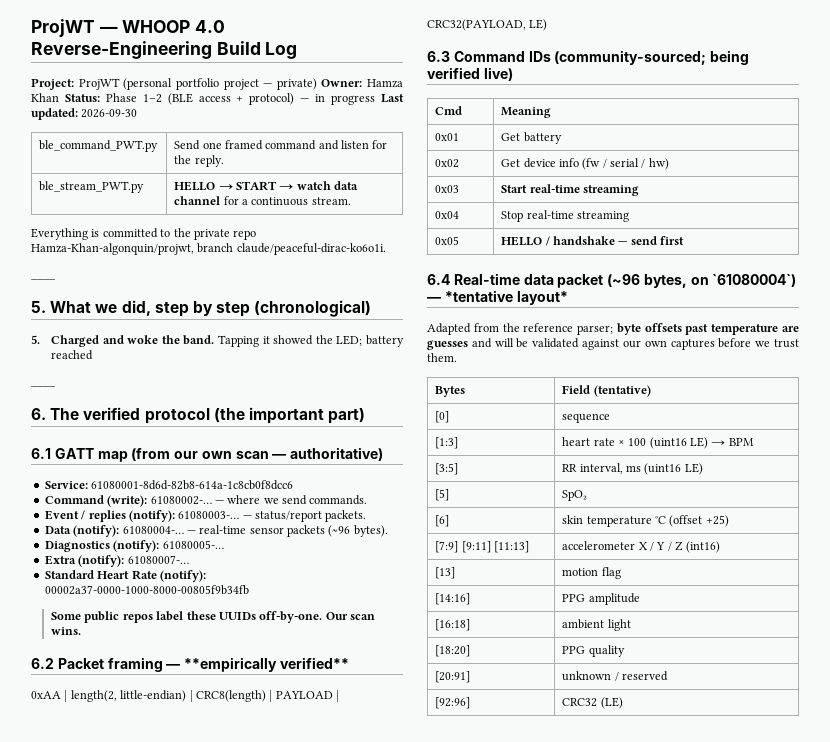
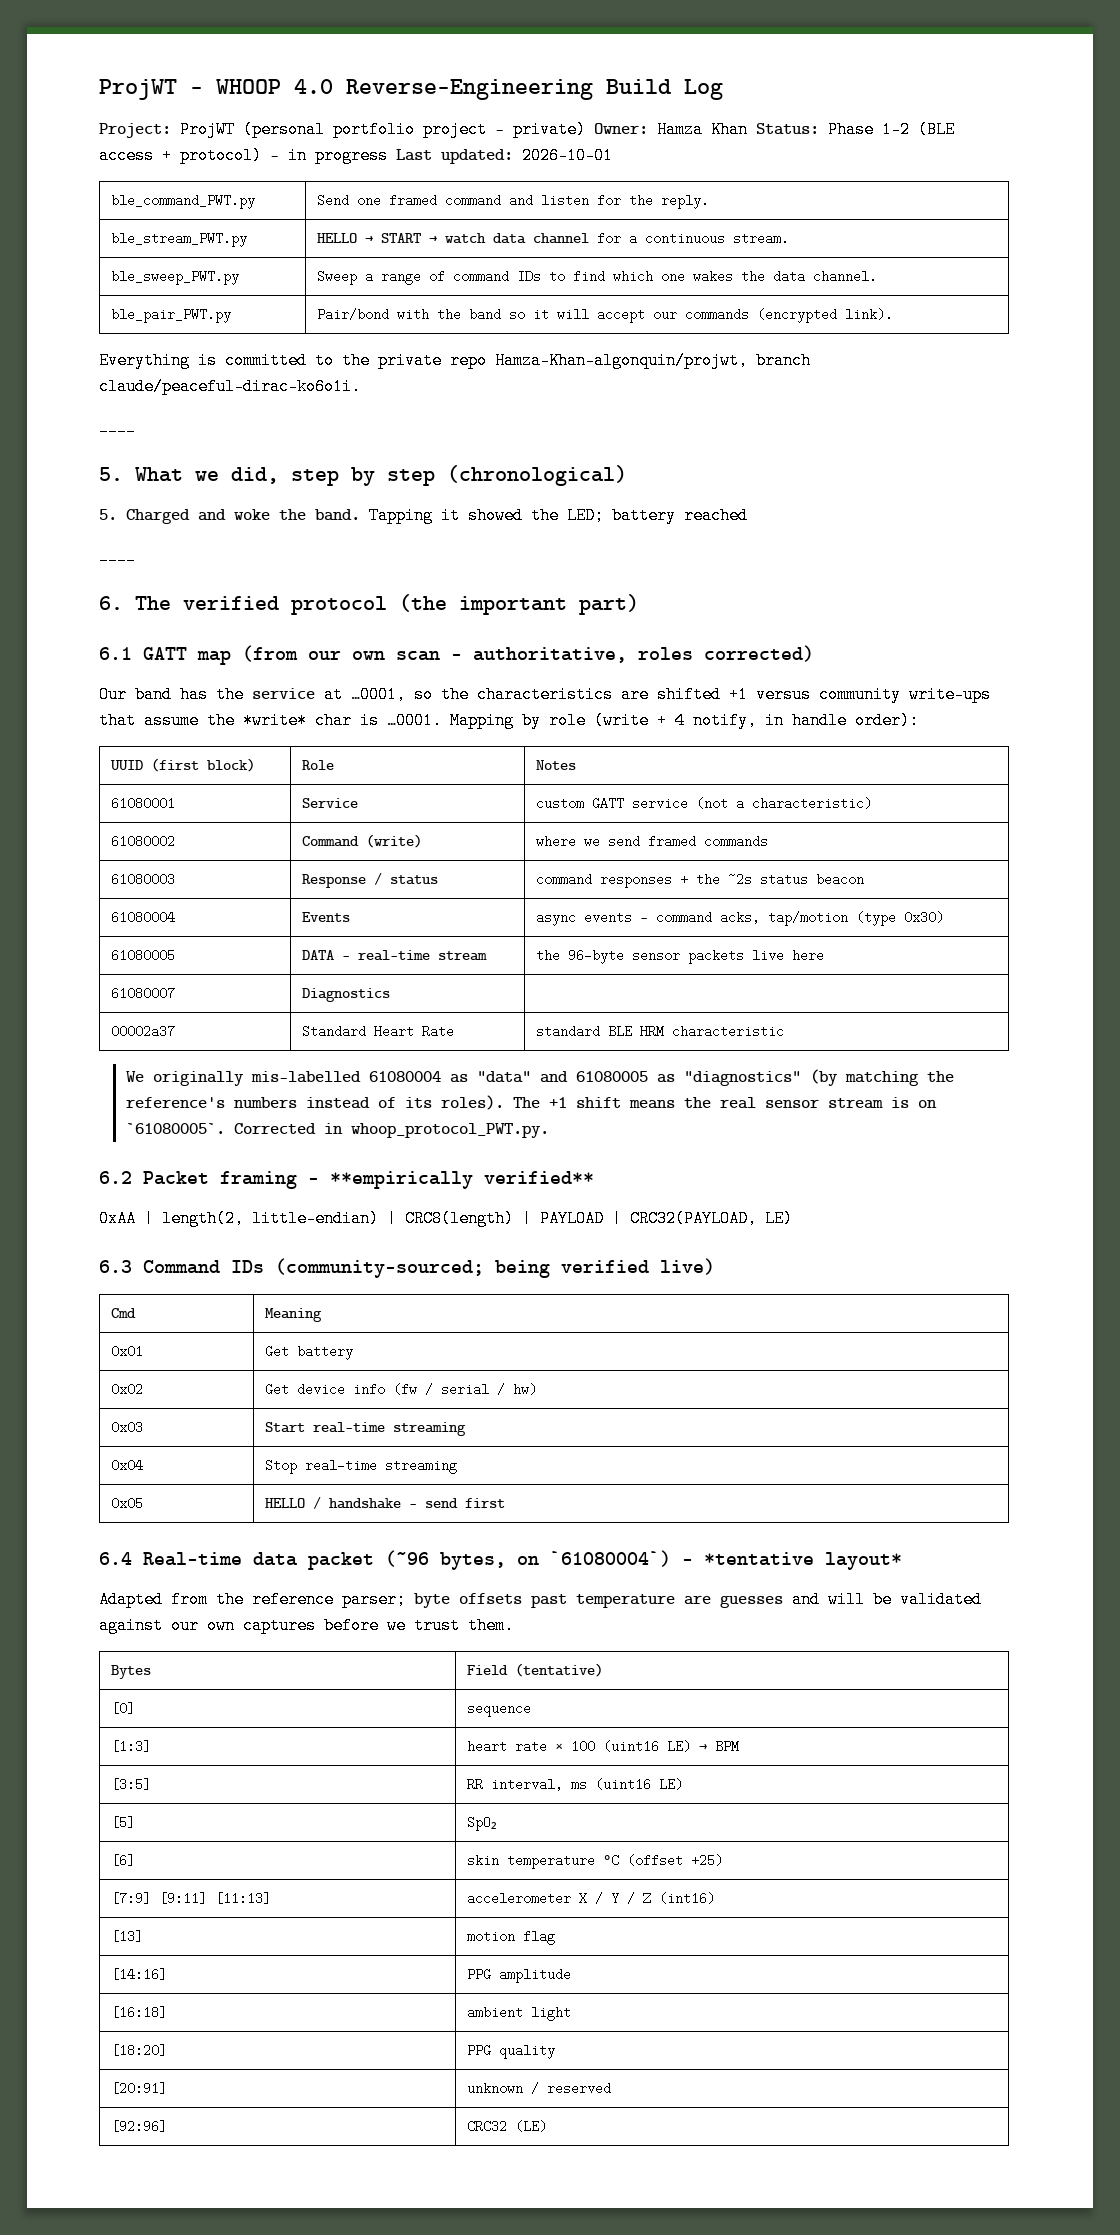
- Project: ProjWT (personal portfolio project — private) Owner: Hamza Khan Status: Phase 1–2 (BLE access + protocol) — in progress Last updated: 2026-09-30
+ Project: ProjWT (personal portfolio project — private) Owner: Hamza Khan Status: Phase 1–2 (BLE access + protocol) — in progress Last updated: 2026-10-01
+ ble_sweep_PWT.py | Sweep a range of command IDs to find which one wakes the data channel.
+ ble_pair_PWT.py | Pair/bond with the band so it will accept our commands (encrypted link).
- 6.1 GATT map (from our own scan — authoritative)
- Service: 61080001-8d6d-82b8-614a-1c8cb0f8dcc6
- Command (write): 61080002-… — where we send commands.
- Event / replies (notify): 61080003-… — status/report packets.
- Data (notify): 61080004-… — real-time sensor packets (~96 bytes).
- Diagnostics (notify): 61080005-…
- Extra (notify): 61080007-…
- Standard Heart Rate (notify): 00002a37-0000-1000-8000-00805f9b34fb
- Some public repos label these UUIDs off-by-one. Our scan wins.
+ 6.1 GATT map (from our own scan — authoritative, roles corrected)
+ Our band has the service at …0001, so the characteristics are shifted +1 versus community write-ups that assume the *write* char is …0001. Mapping by role (write + 4 notify, in handle order):
+ UUID (first block) | Role | Notes
+ 61080001 | Service | custom GATT service (not a characteristic)
+ 61080002 | Command (write) | where we send framed commands
+ 61080003 | Response / status | command responses + the ~2s status beacon
+ 61080004 | Events | async events — command acks, tap/motion (type 0x30)
+ 61080005 | DATA — real-time stream | the 96-byte sensor packets live here
+ 61080007 | Diagnostics |
+ 00002a37 | Standard Heart Rate | standard BLE HRM characteristic
+ We originally mis-labelled 61080004 as "data" and 61080005 as "diagnostics" (by matching the reference's numbers instead of its roles). The +1 shift means the real sensor stream is on `61080005`. Corrected in whoop_protocol_PWT.py.

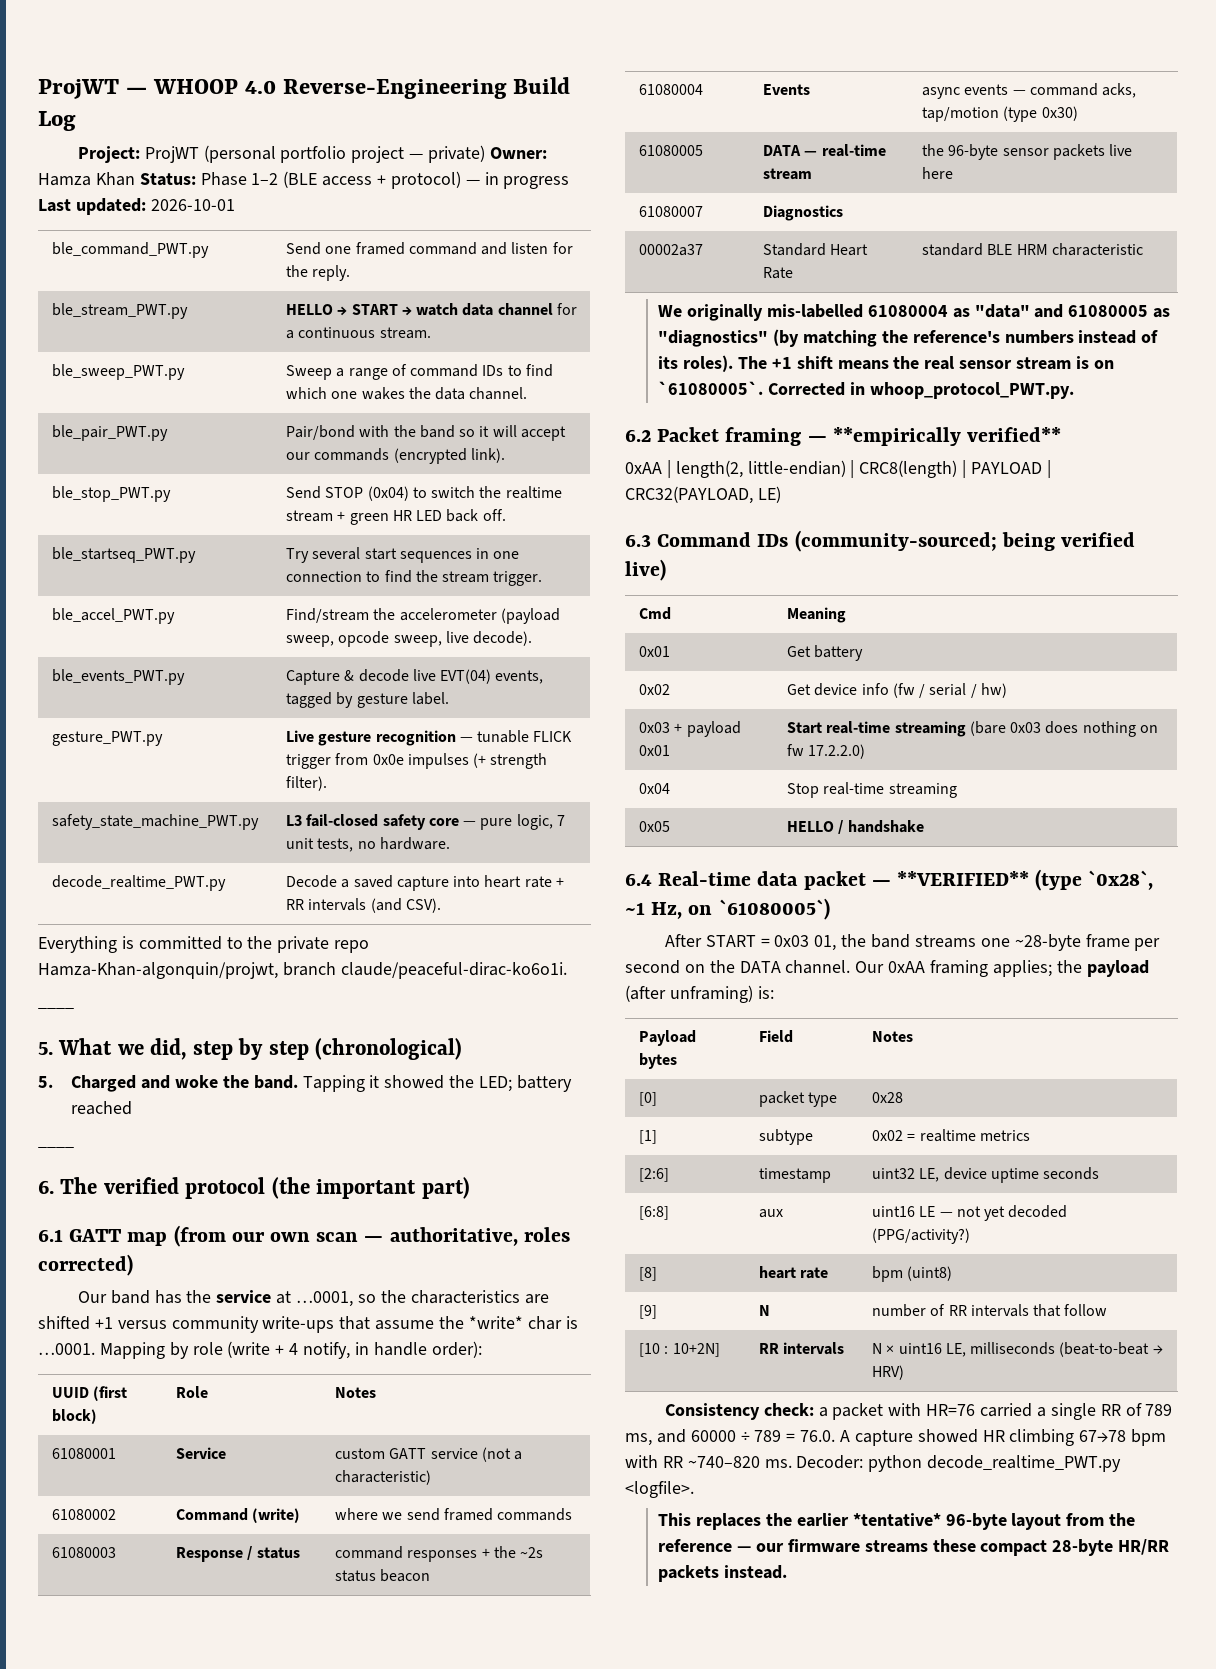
+ ble_stop_PWT.py | Send STOP (0x04) to switch the realtime stream + green HR LED back off.
+ ble_startseq_PWT.py | Try several start sequences in one connection to find the stream trigger.
+ ble_accel_PWT.py | Find/stream the accelerometer (payload sweep, opcode sweep, live decode).
+ ble_events_PWT.py | Capture & decode live EVT(04) events, tagged by gesture label.
+ gesture_PWT.py | Live gesture recognition — tunable FLICK trigger from 0x0e impulses (+ strength filter).
+ safety_state_machine_PWT.py | L3 fail-closed safety core — pure logic, 7 unit tests, no hardware.
+ decode_realtime_PWT.py | Decode a saved capture into heart rate + RR intervals (and CSV).
- 0x03 | Start real-time streaming
+ 0x03 + payload 0x01 | Start real-time streaming (bare 0x03 does nothing on fw 17.2.2.0)
- 0x05 | HELLO / handshake — send first
+ 0x05 | HELLO / handshake
- 6.4 Real-time data packet (~96 bytes, on `61080004`) — *tentative layout*
- Adapted from the reference parser; byte offsets past temperature are guesses and will be validated against our own captures before we trust them.
- Bytes | Field (tentative)
- [0] | sequence
- [1:3] | heart rate × 100 (uint16 LE) → BPM
- [3:5] | RR interval, ms (uint16 LE)
- [5] | SpO₂
- [6] | skin temperature °C (offset +25)
- [7:9] [9:11] [11:13] | accelerometer X / Y / Z (int16)
- [13] | motion flag
- [14:16] | PPG amplitude
- [16:18] | ambient light
- [18:20] | PPG quality
- [20:91] | unknown / reserved
- [92:96] | CRC32 (LE)
+ 6.4 Real-time data packet — **VERIFIED** (type `0x28`, ~1 Hz, on `61080005`)
+ After START = 0x03 01, the band streams one ~28-byte frame per second on the DATA channel. Our 0xAA framing applies; the payload (after unframing) is:
+ Payload bytes | Field | Notes
+ [0] | packet type | 0x28
+ [1] | subtype | 0x02 = realtime metrics
+ [2:6] | timestamp | uint32 LE, device uptime seconds
+ [6:8] | aux | uint16 LE — not yet decoded (PPG/activity?)
+ [8] | heart rate | bpm (uint8)
+ [9] | N | number of RR intervals that follow
+ [10 : 10+2N] | RR intervals | N × uint16 LE, milliseconds (beat-to-beat → HRV)
+ Consistency check: a packet with HR=76 carried a single RR of 789 ms, and 60000 ÷ 789 = 76.0. A capture showed HR climbing 67→78 bpm with RR ~740–820 ms. Decoder: python decode_realtime_PWT.py <logfile>.
+ This replaces the earlier *tentative* 96-byte layout from the reference — our firmware streams these compact 28-byte HR/RR packets instead.

